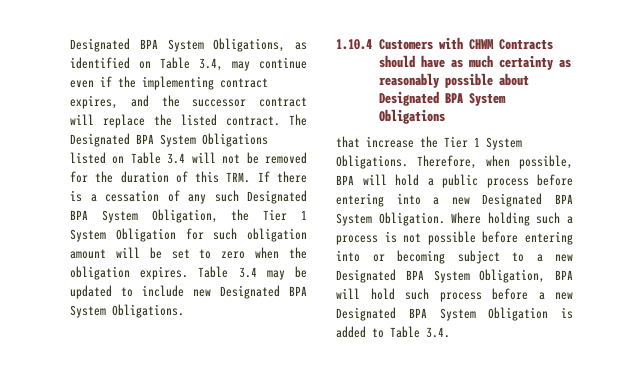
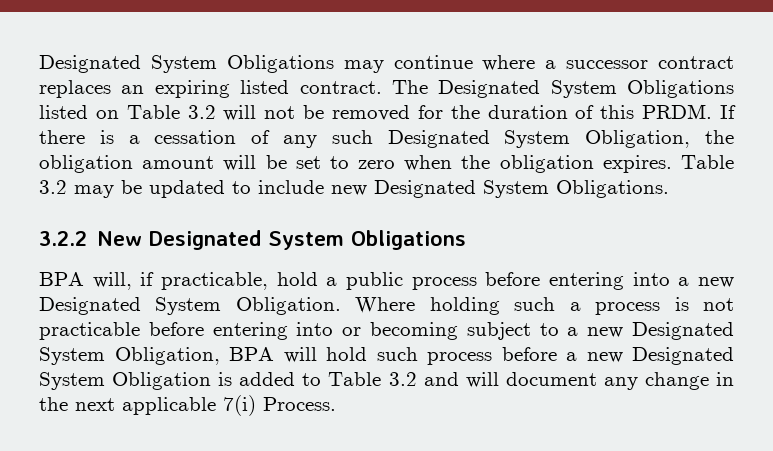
- Designated BPA System Obligations, as identified on Table 3.4, may continue even if the implementing contract expires, and the successor contract will replace the listed contract.
+ Designated System Obligations may continue where a successor contract replaces an expiring listed contract.
- The Designated BPA System Obligations listed on Table 3.4 will not be removed for the duration of this TRM. If there is a cessation of any such Designated BPA System Obligation, the Tier 1 System Obligation for such obligation amount will be set to zero when the obligation expires.
+ The Designated System Obligations listed on Table 3.2 will not be removed for the duration of this PRDM. If there is a cessation of any such Designated System Obligation, the obligation amount will be set to zero when the obligation expires.
- Table 3.4 may be updated to include new Designated BPA System Obligations.
+ Table 3.2 may be updated to include new Designated System Obligations.
- 1.10.4 Customers with CHWM Contracts should have as much certainty as reasonably possible about Designated BPA System Obligations
- that increase the Tier 1 System Obligations. Therefore, when possible, BPA will hold a public process before entering into a new Designated BPA System Obligation.
+ 3.2.2 New Designated System Obligations
+ BPA will, if practicable, hold a public process before entering into a new Designated System Obligation.
- Where holding such a process is not possible before entering into or becoming subject to a new Designated BPA System Obligation, BPA will hold such process before a new Designated BPA System Obligation is added to Table 3.4.
+ Where holding such a process is not practicable before entering into or becoming subject to a new Designated System Obligation, BPA will hold such process before a new Designated System Obligation is added to Table 3.2 and will document any change in the next applicable 7(i) Process.

